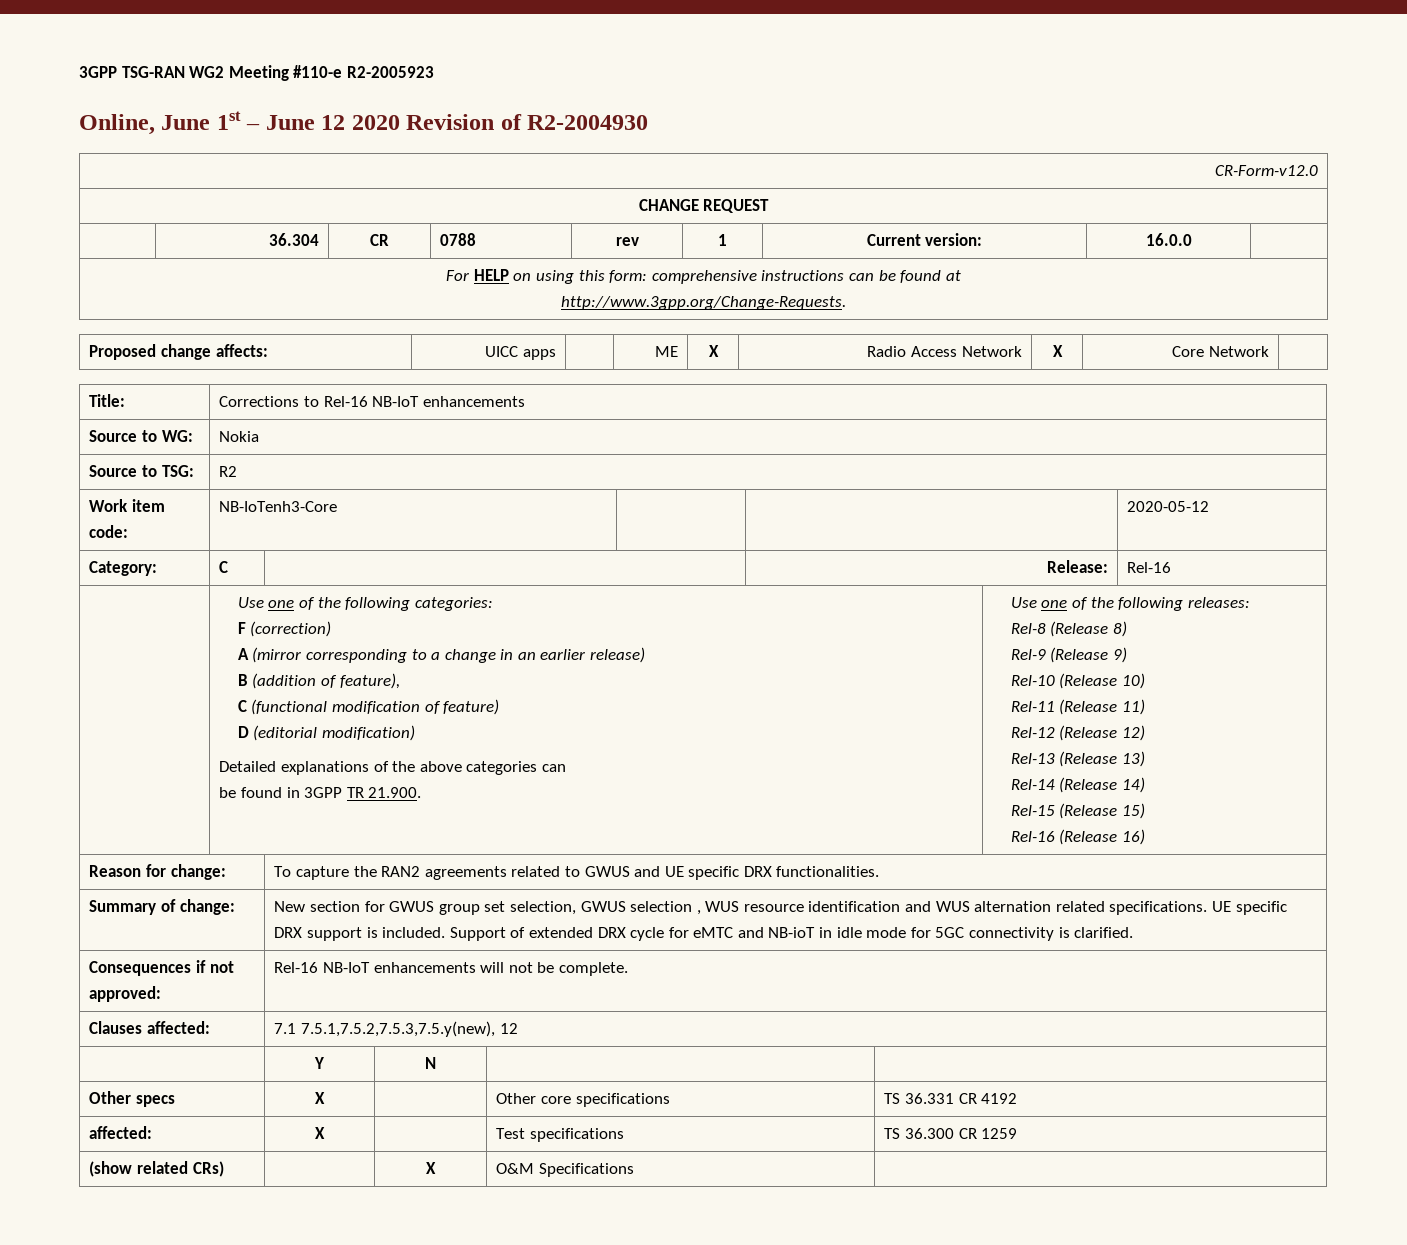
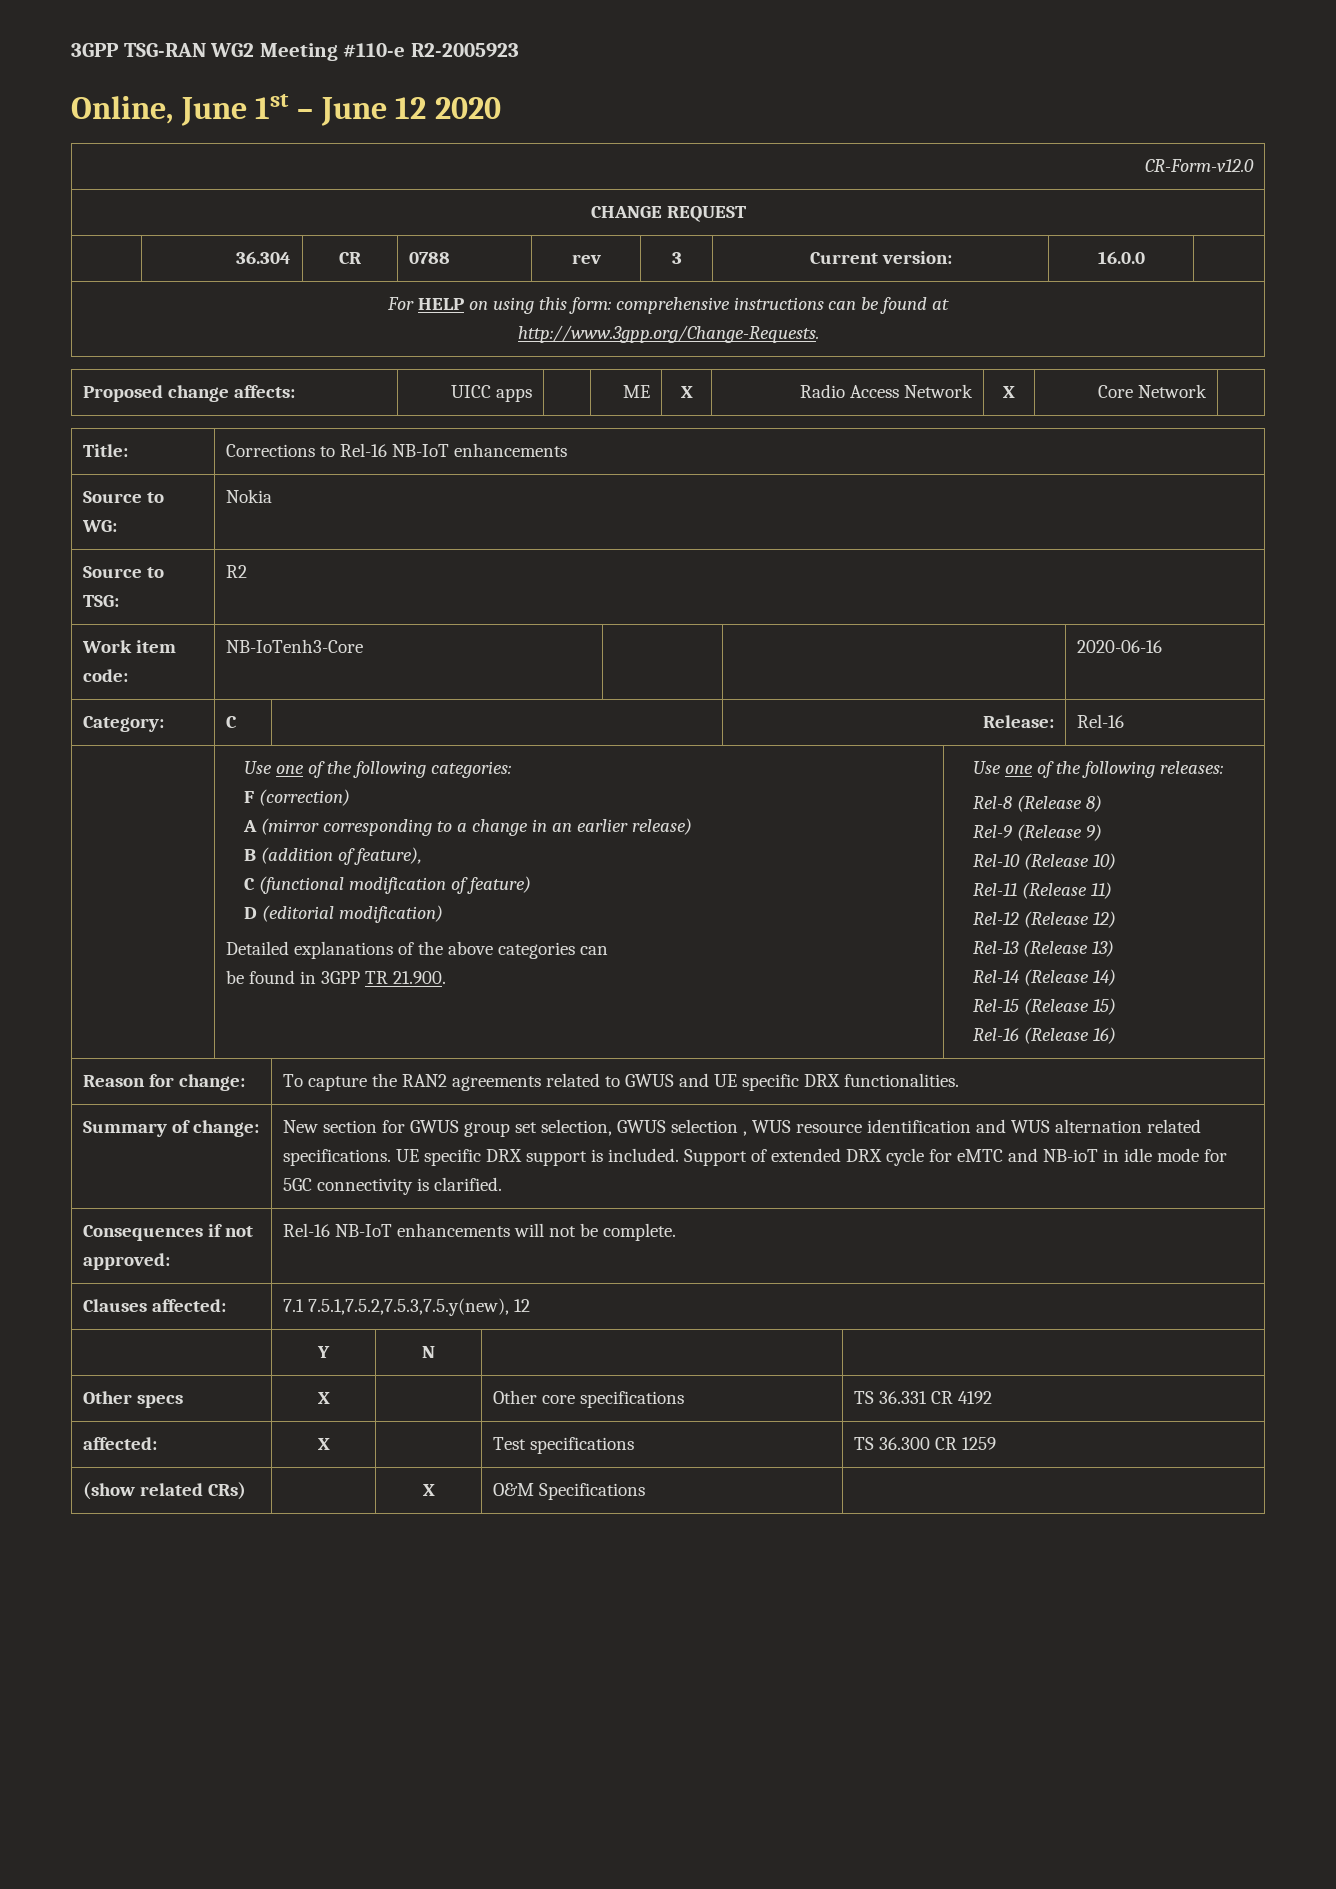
- Online, June 1st – June 12 2020 Revision of R2-2004930
+ Online, June 1st – June 12 2020
- | 36.304 | CR | 0788 | rev | 1 | Current version: | 16.0.0 |
+ | 36.304 | CR | 0788 | rev | 3 | Current version: | 16.0.0 |
- Work item code: | NB-IoTenh3-Core | | | 2020-05-12
+ Work item code: | NB-IoTenh3-Core | | | 2020-06-16

